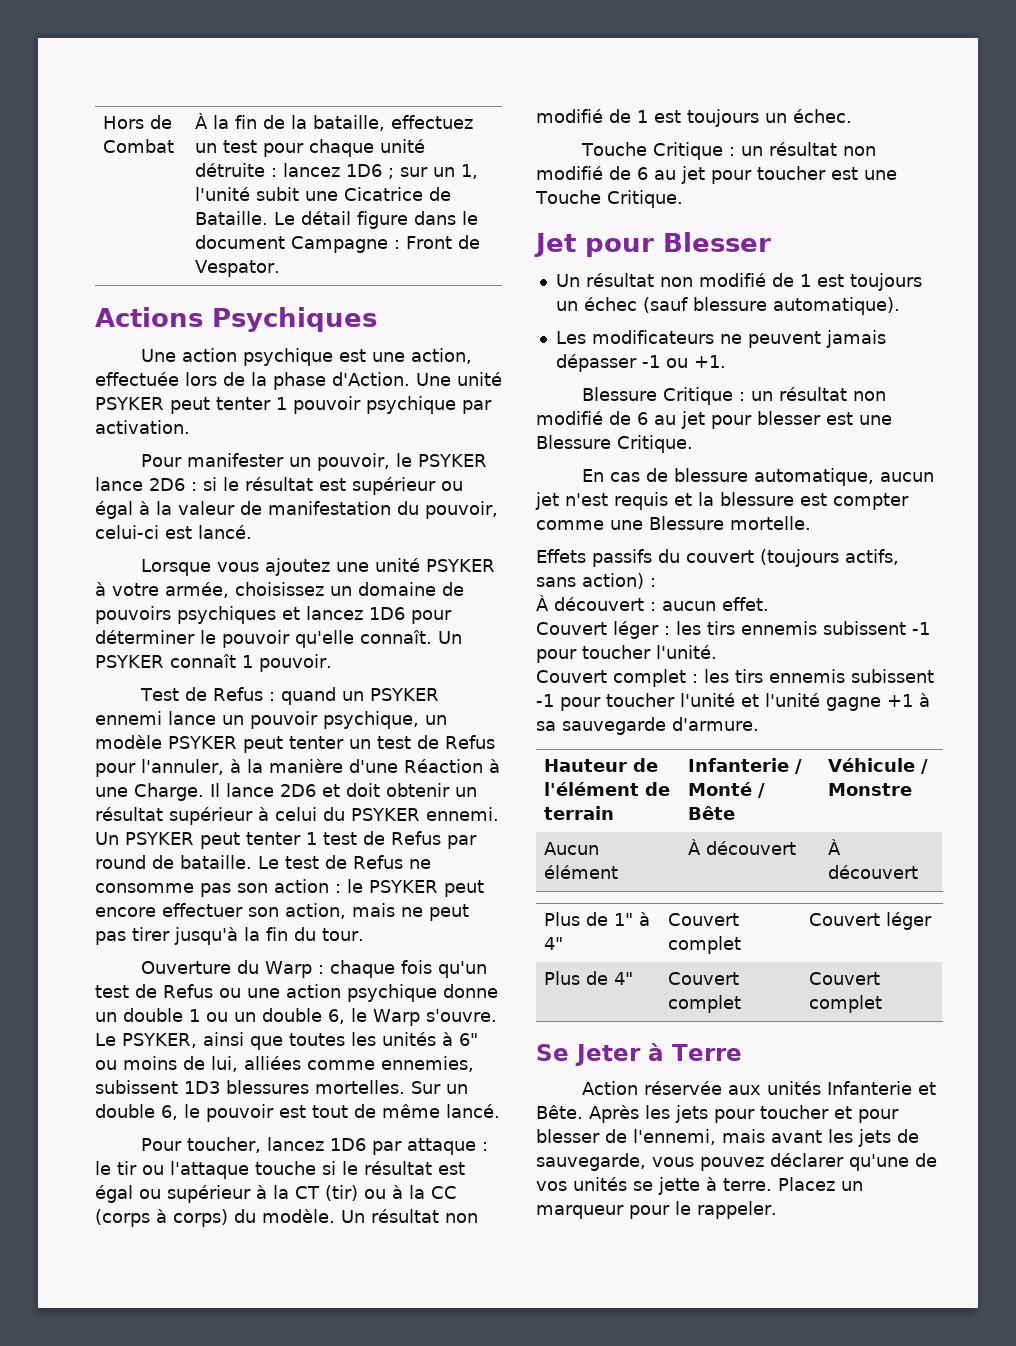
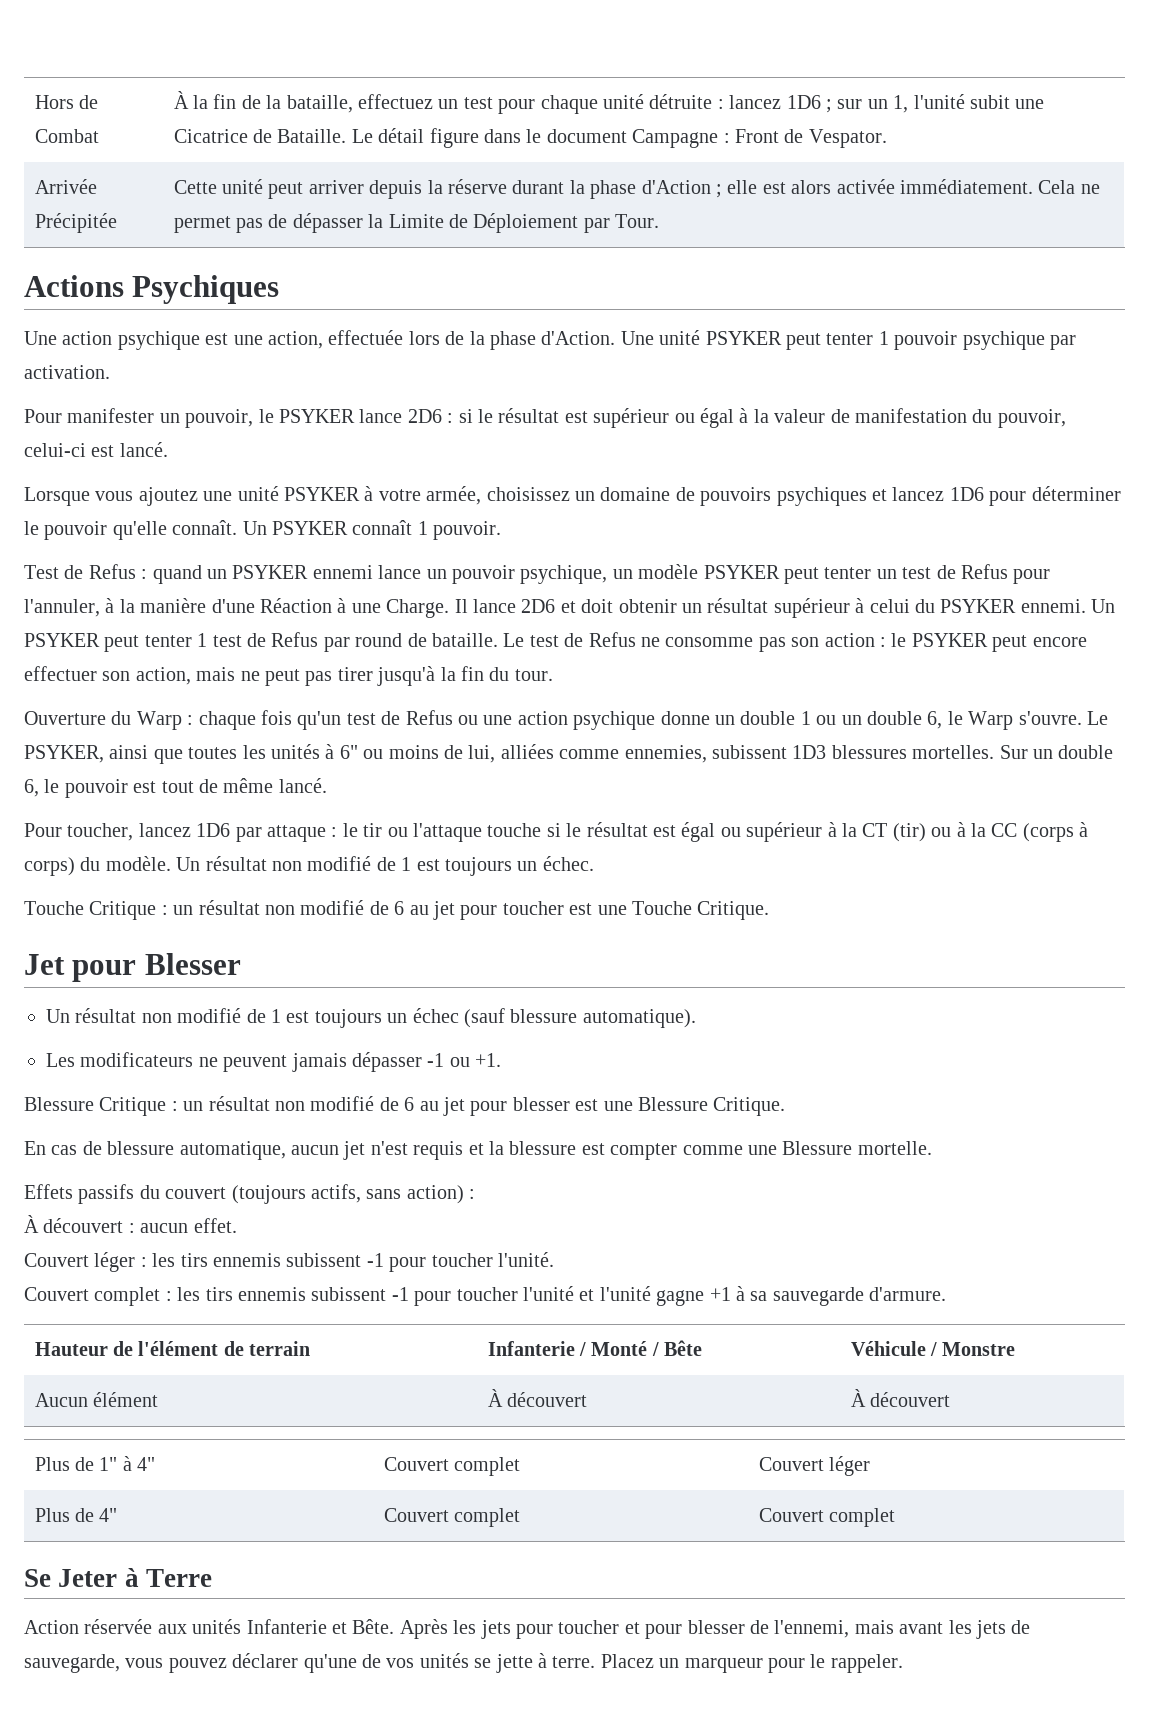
+ Arrivée Précipitée | Cette unité peut arriver depuis la réserve durant la phase d'Action ; elle est alors activée immédiatement. Cela ne permet pas de dépasser la Limite de Déploiement par Tour.

